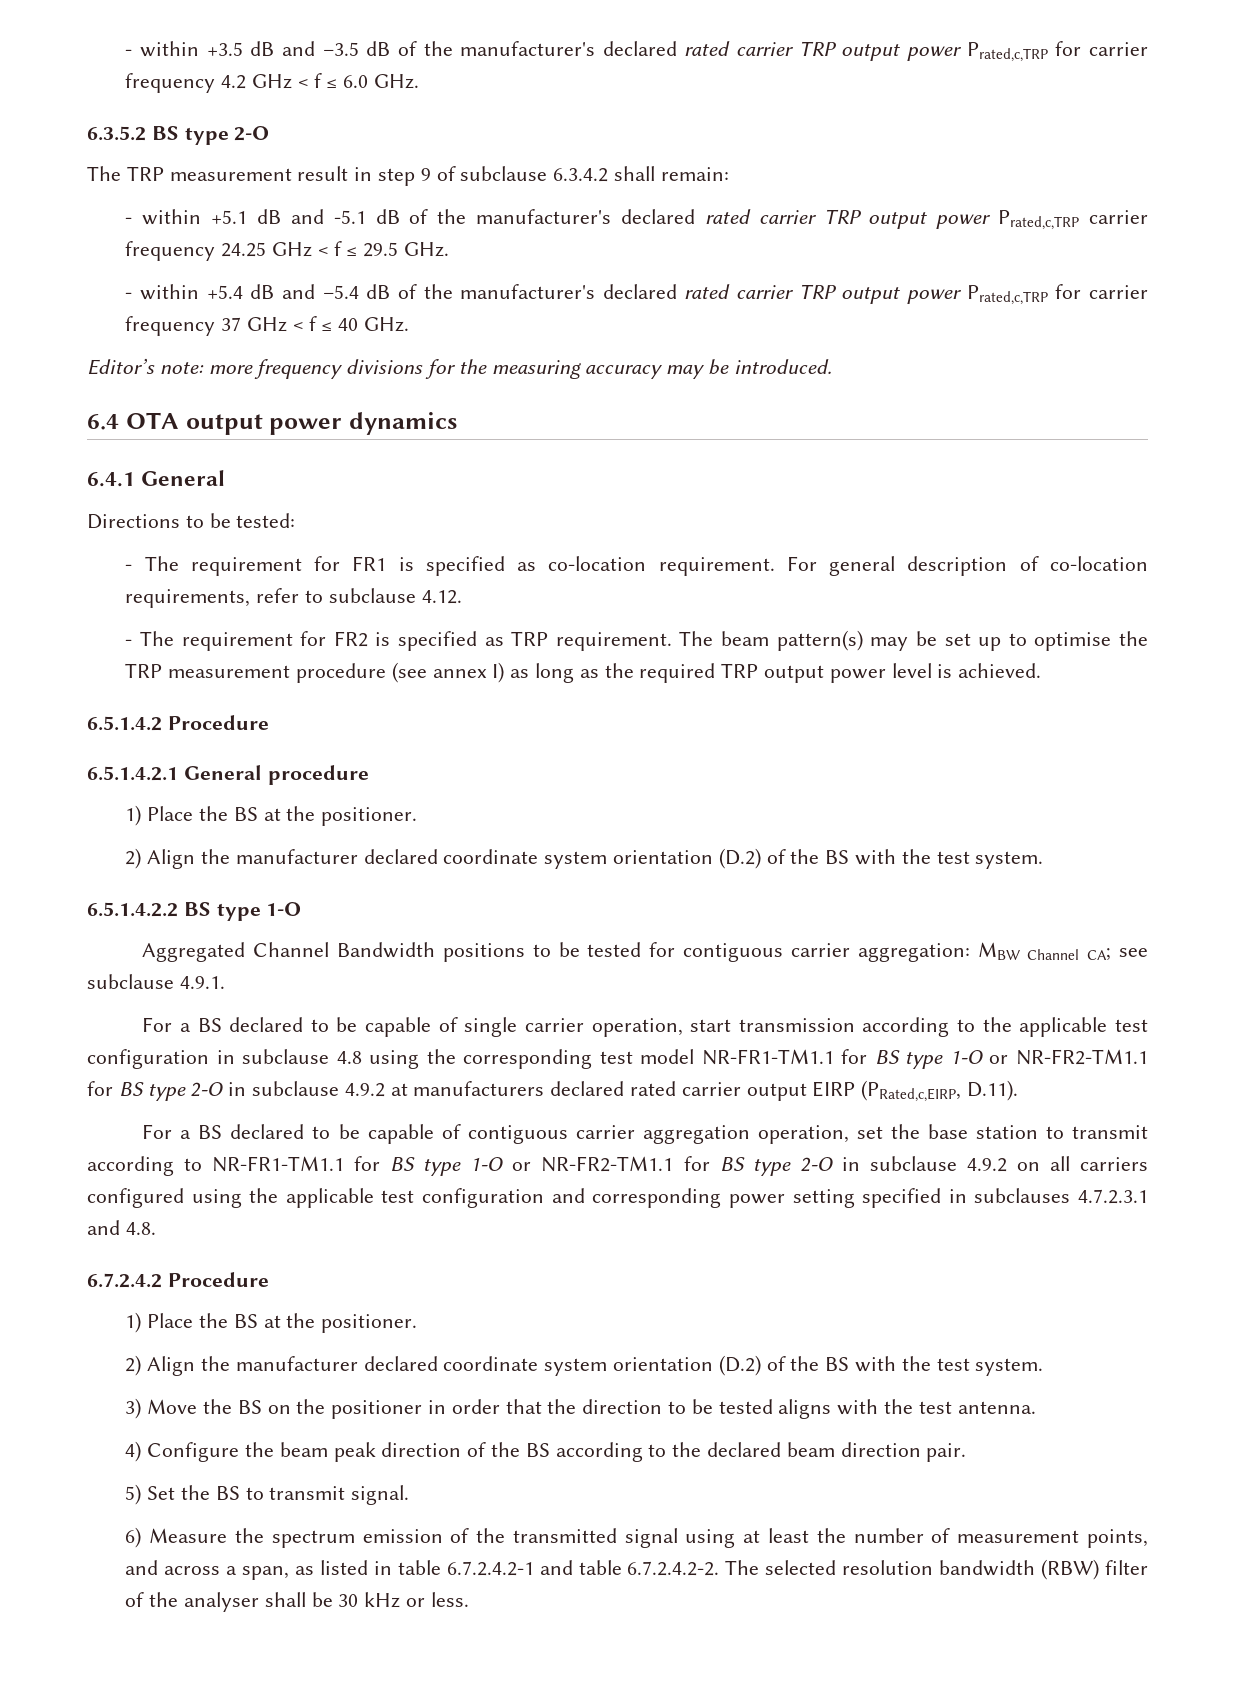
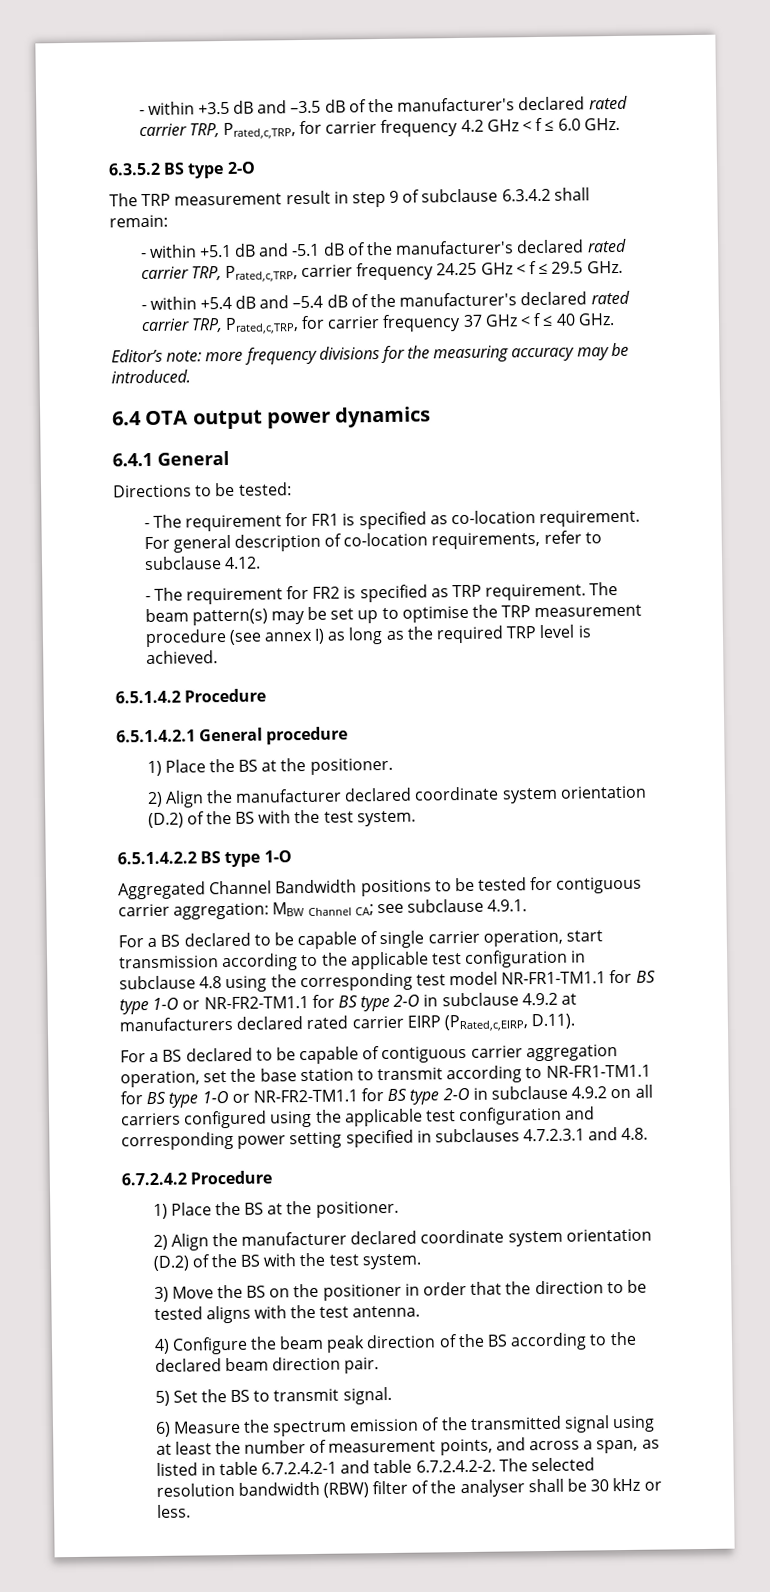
- - within +3.5 dB and –3.5 dB of the manufacturer's declared rated carrier TRP output power Prated,c,TRP for carrier frequency 4.2 GHz < f ≤ 6.0 GHz.
+ - within +3.5 dB and –3.5 dB of the manufacturer's declared rated carrier TRP, Prated,c,TRP, for carrier frequency 4.2 GHz < f ≤ 6.0 GHz.
- - within +5.1 dB and -5.1 dB of the manufacturer's declared rated carrier TRP output power Prated,c,TRP carrier frequency 24.25 GHz < f ≤ 29.5 GHz.
+ - within +5.1 dB and -5.1 dB of the manufacturer's declared rated carrier TRP, Prated,c,TRP, carrier frequency 24.25 GHz < f ≤ 29.5 GHz.
- - within +5.4 dB and –5.4 dB of the manufacturer's declared rated carrier TRP output power Prated,c,TRP for carrier frequency 37 GHz < f ≤ 40 GHz.
+ - within +5.4 dB and –5.4 dB of the manufacturer's declared rated carrier TRP, Prated,c,TRP, for carrier frequency 37 GHz < f ≤ 40 GHz.
- The beam pattern(s) may be set up to optimise the TRP measurement procedure (see annex I) as long as the required TRP output power level is achieved.
+ The beam pattern(s) may be set up to optimise the TRP measurement procedure (see annex I) as long as the required TRP level is achieved.
- For a BS declared to be capable of single carrier operation, start transmission according to the applicable test configuration in subclause 4.8 using the corresponding test model NR-FR1-TM1.1 for BS type 1-O or NR-FR2-TM1.1 for BS type 2-O in subclause 4.9.2 at manufacturers declared rated carrier output EIRP (PRated,c,EIRP, D.11).
+ For a BS declared to be capable of single carrier operation, start transmission according to the applicable test configuration in subclause 4.8 using the corresponding test model NR-FR1-TM1.1 for BS type 1-O or NR-FR2-TM1.1 for BS type 2-O in subclause 4.9.2 at manufacturers declared rated carrier EIRP (PRated,c,EIRP, D.11).

